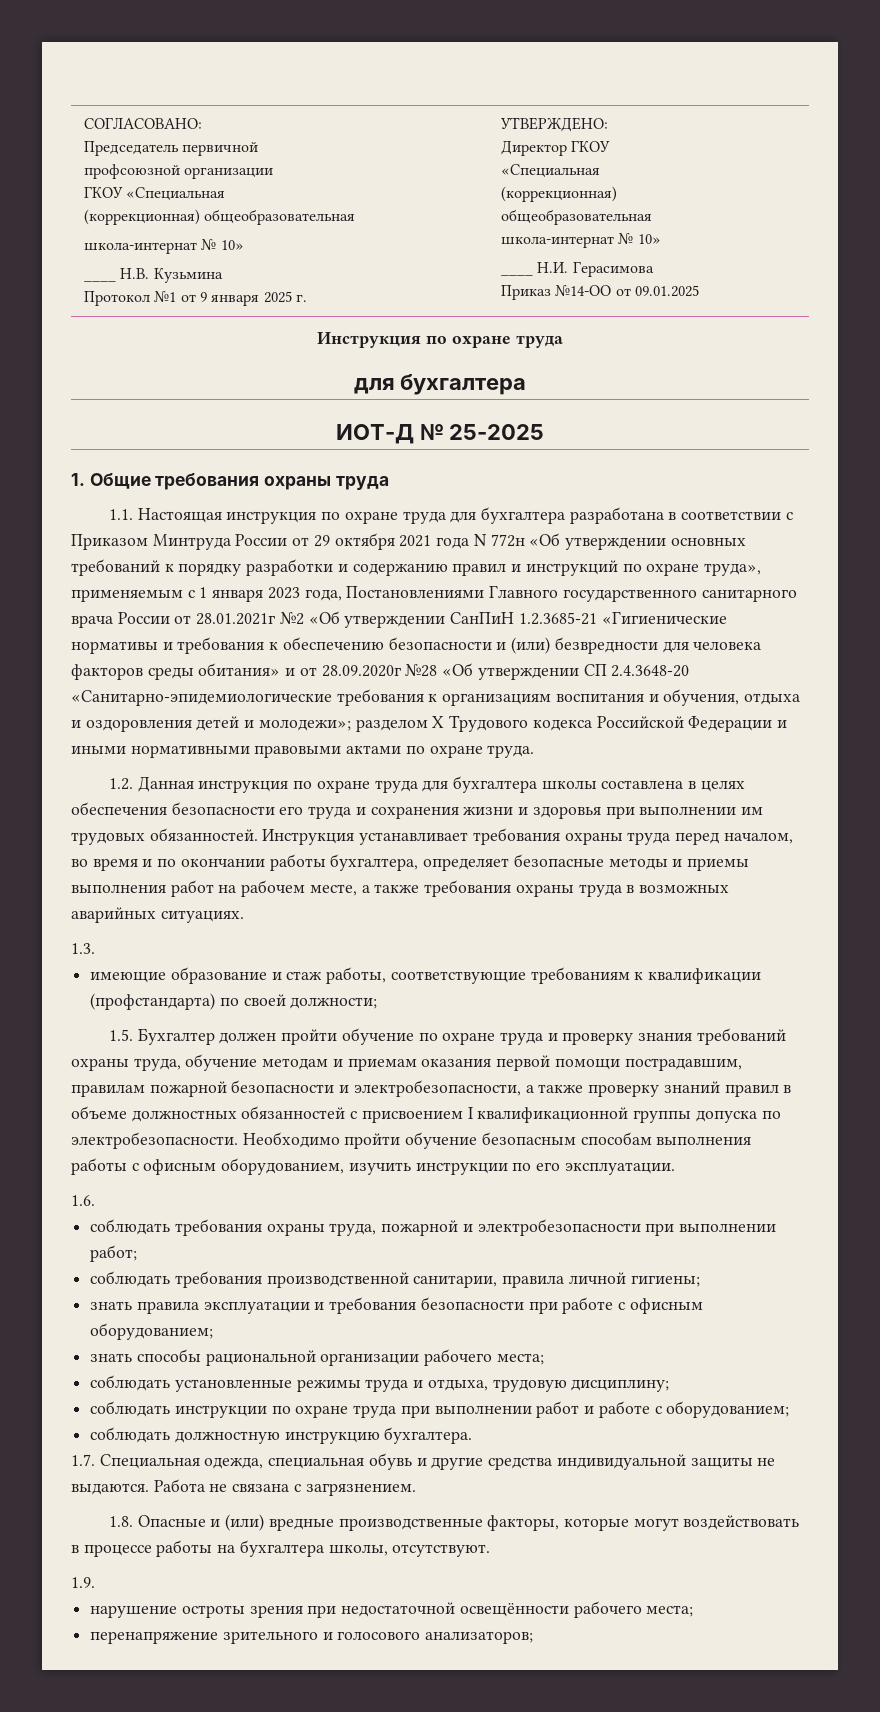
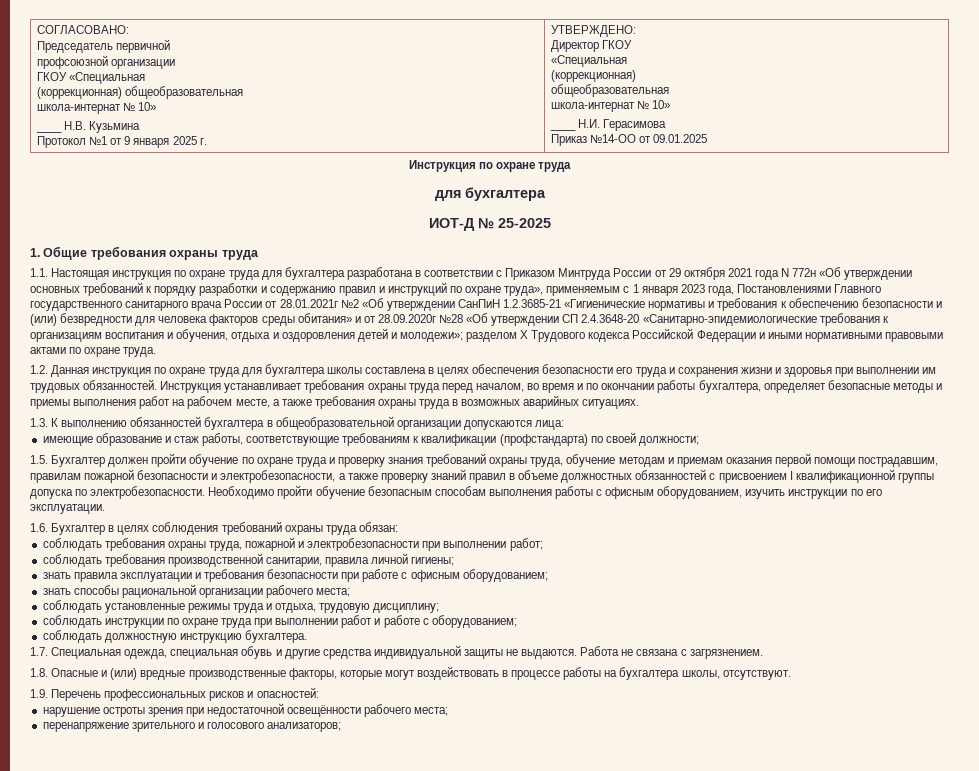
- 1.3.
+ 1.3. К выполнению обязанностей бухгалтера в общеобразовательной организации допускаются лица:
- 1.6.
+ 1.6. Бухгалтер в целях соблюдения требований охраны труда обязан:
- 1.9.
+ 1.9. Перечень профессиональных рисков и опасностей:

